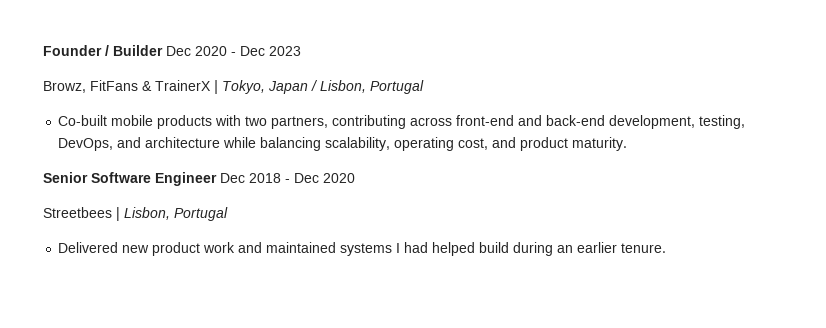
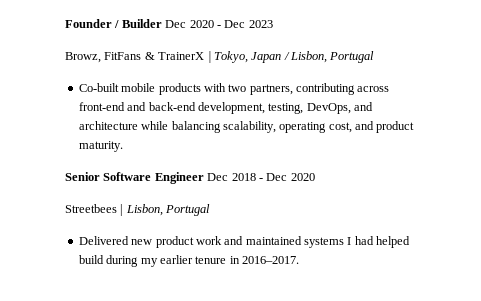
- Delivered new product work and maintained systems I had helped build during an earlier tenure.
+ Delivered new product work and maintained systems I had helped build during my earlier tenure in 2016–2017.

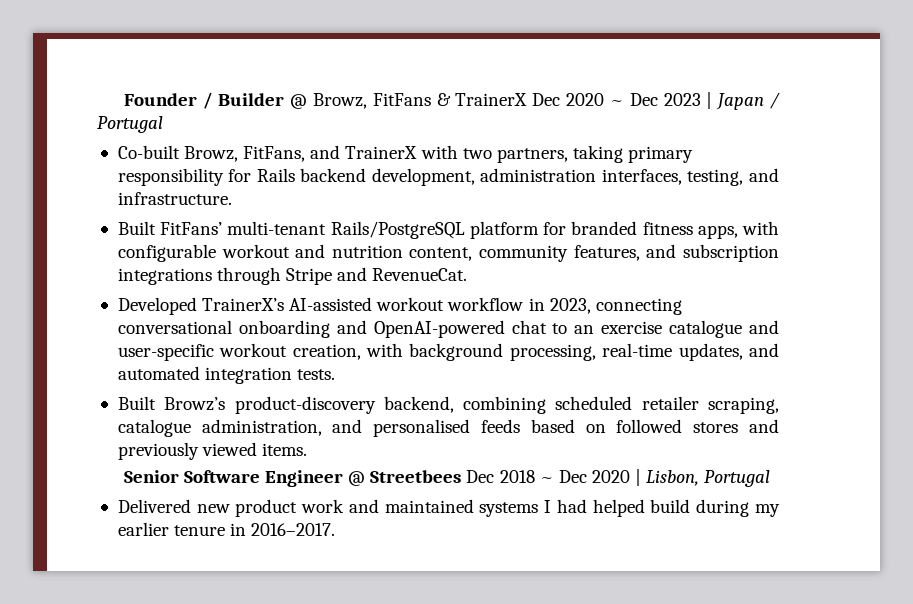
- Founder / Builder Dec 2020 - Dec 2023
- Browz, FitFans & TrainerX | Tokyo, Japan / Lisbon, Portugal
+ Founder / Builder @ Browz, FitFans & TrainerX Dec 2020 ~ Dec 2023 | Japan / Portugal
- Co-built mobile products with two partners, contributing across front-end and back-end development, testing, DevOps, and architecture while balancing scalability, operating cost, and product maturity.
+ Co-built Browz, FitFans, and TrainerX with two partners, taking primary responsibility for Rails backend development, administration interfaces, testing, and infrastructure.
+ Built FitFans’ multi-tenant Rails/PostgreSQL platform for branded fitness apps, with configurable workout and nutrition content, community features, and subscription integrations through Stripe and RevenueCat.
+ Developed TrainerX’s AI-assisted workout workflow in 2023, connecting conversational onboarding and OpenAI-powered chat to an exercise catalogue and user-specific workout creation, with background processing, real-time updates, and automated integration tests.
+ Built Browz’s product-discovery backend, combining scheduled retailer scraping, catalogue administration, and personalised feeds based on followed stores and previously viewed items.
- Senior Software Engineer Dec 2018 - Dec 2020
- Streetbees | Lisbon, Portugal
+ Senior Software Engineer @ Streetbees Dec 2018 ~ Dec 2020 | Lisbon, Portugal

